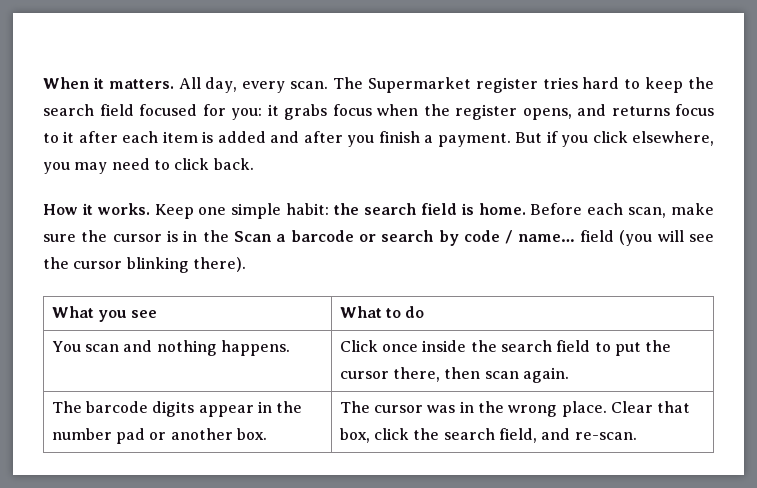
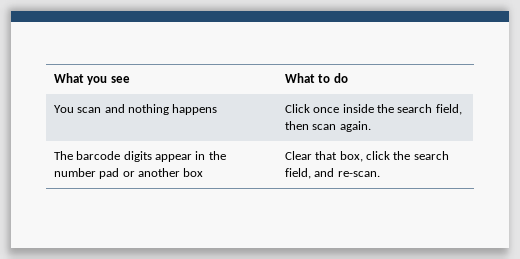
- When it matters. All day, every scan. The Supermarket register tries hard to keep the search field focused for you: it grabs focus when the register opens, and returns focus to it after each item is added and after you finish a payment. But if you click elsewhere, you may need to click back.
- How it works. Keep one simple habit: the search field is home. Before each scan, make sure the cursor is in the Scan a barcode or search by code / name… field (you will see the cursor blinking there).
- You scan and nothing happens. | Click once inside the search field to put the cursor there, then scan again.
+ You scan and nothing happens | Click once inside the search field, then scan again.
- The barcode digits appear in the number pad or another box. | The cursor was in the wrong place. Clear that box, click the search field, and re-scan.
+ The barcode digits appear in the number pad or another box | Clear that box, click the search field, and re-scan.

